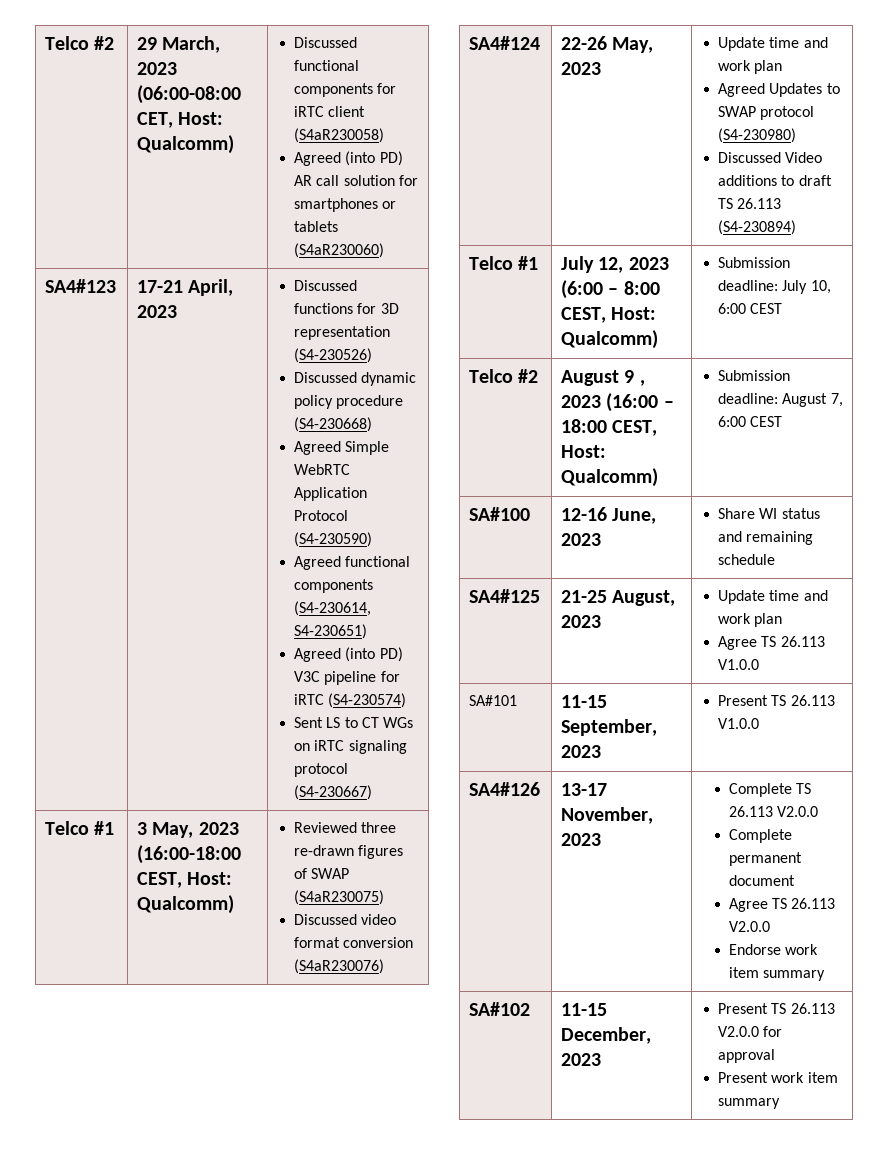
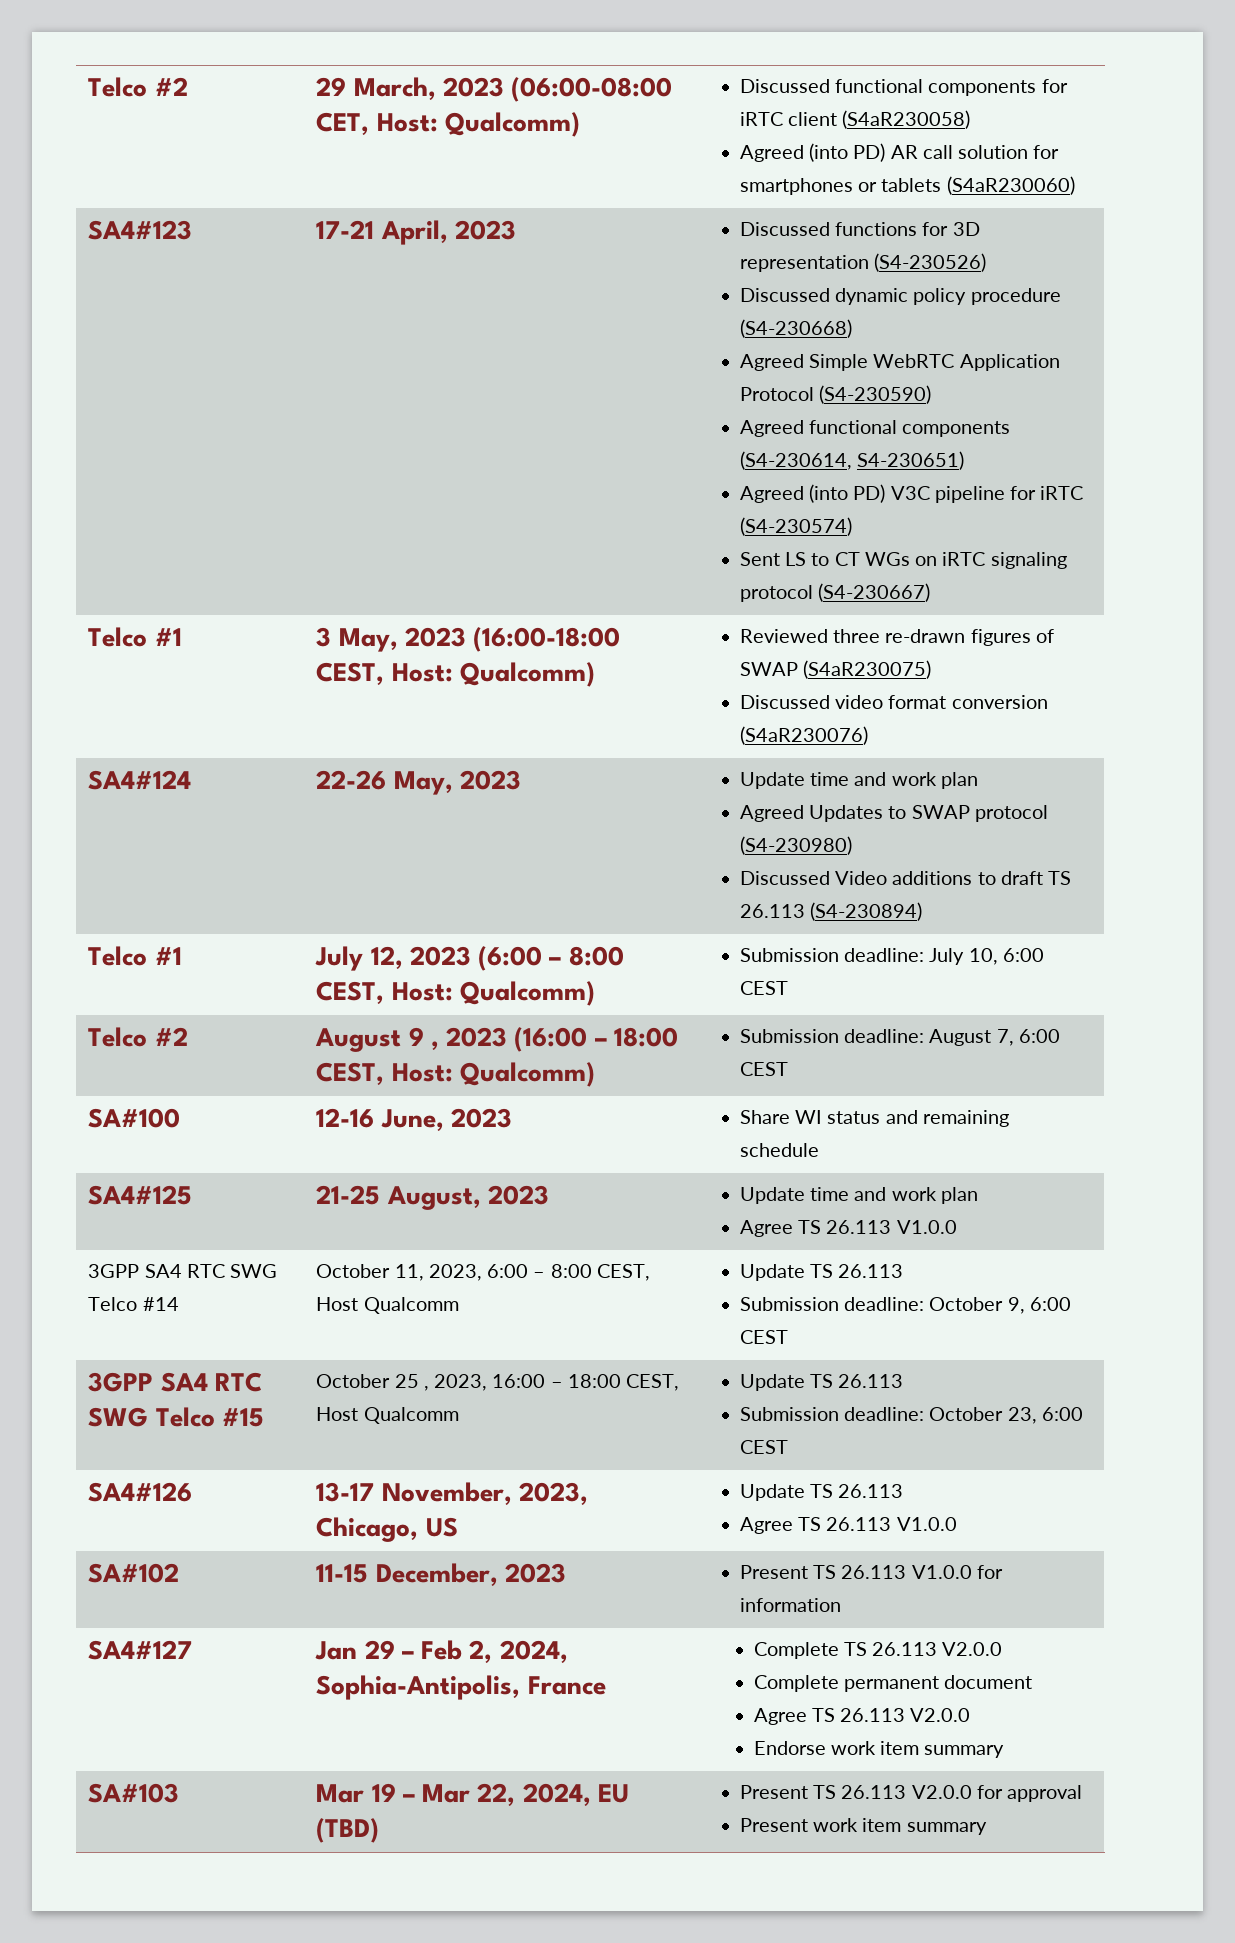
- SA#101 | 11-15 September, 2023 | Present TS 26.113 V1.0.0
- SA4#126 | 13-17 November, 2023 | Complete TS 26.113 V2.0.0
+ 3GPP SA4 RTC SWG Telco #14 | October 11, 2023, 6:00 – 8:00 CEST, Host Qualcomm | Update TS 26.113
+ Submission deadline: October 9, 6:00 CEST
+ 3GPP SA4 RTC SWG Telco #15 | October 25 , 2023, 16:00 – 18:00 CEST, Host Qualcomm | Update TS 26.113
+ Submission deadline: October 23, 6:00 CEST
+ SA4#126 | 13-17 November, 2023, Chicago, US | Update TS 26.113
+ Agree TS 26.113 V1.0.0
+ SA#102 | 11-15 December, 2023 | Present TS 26.113 V1.0.0 for information
+ SA4#127 | Jan 29 – Feb 2, 2024, Sophia-Antipolis, France | Complete TS 26.113 V2.0.0
- SA#102 | 11-15 December, 2023 | Present TS 26.113 V2.0.0 for approval
+ SA#103 | Mar 19 – Mar 22, 2024, EU (TBD) | Present TS 26.113 V2.0.0 for approval

